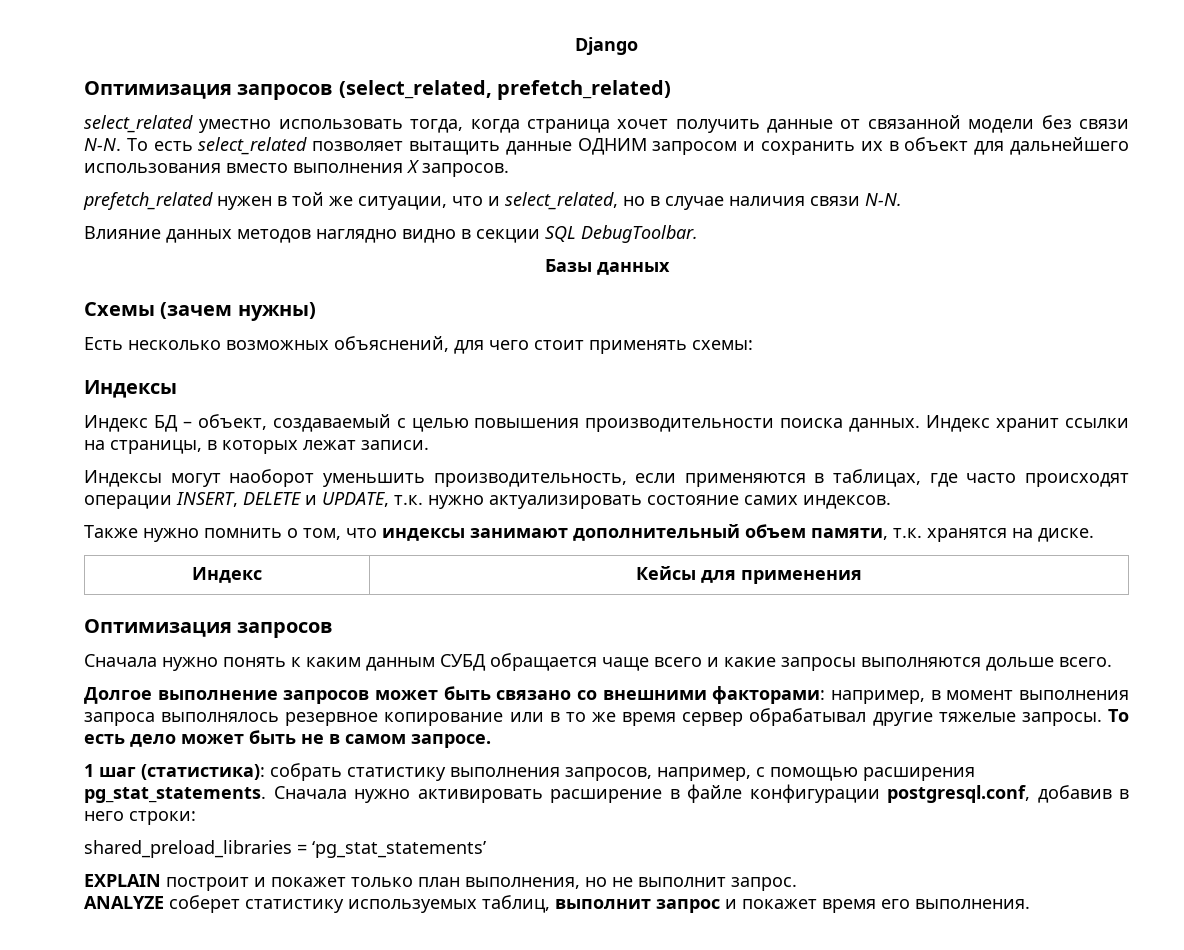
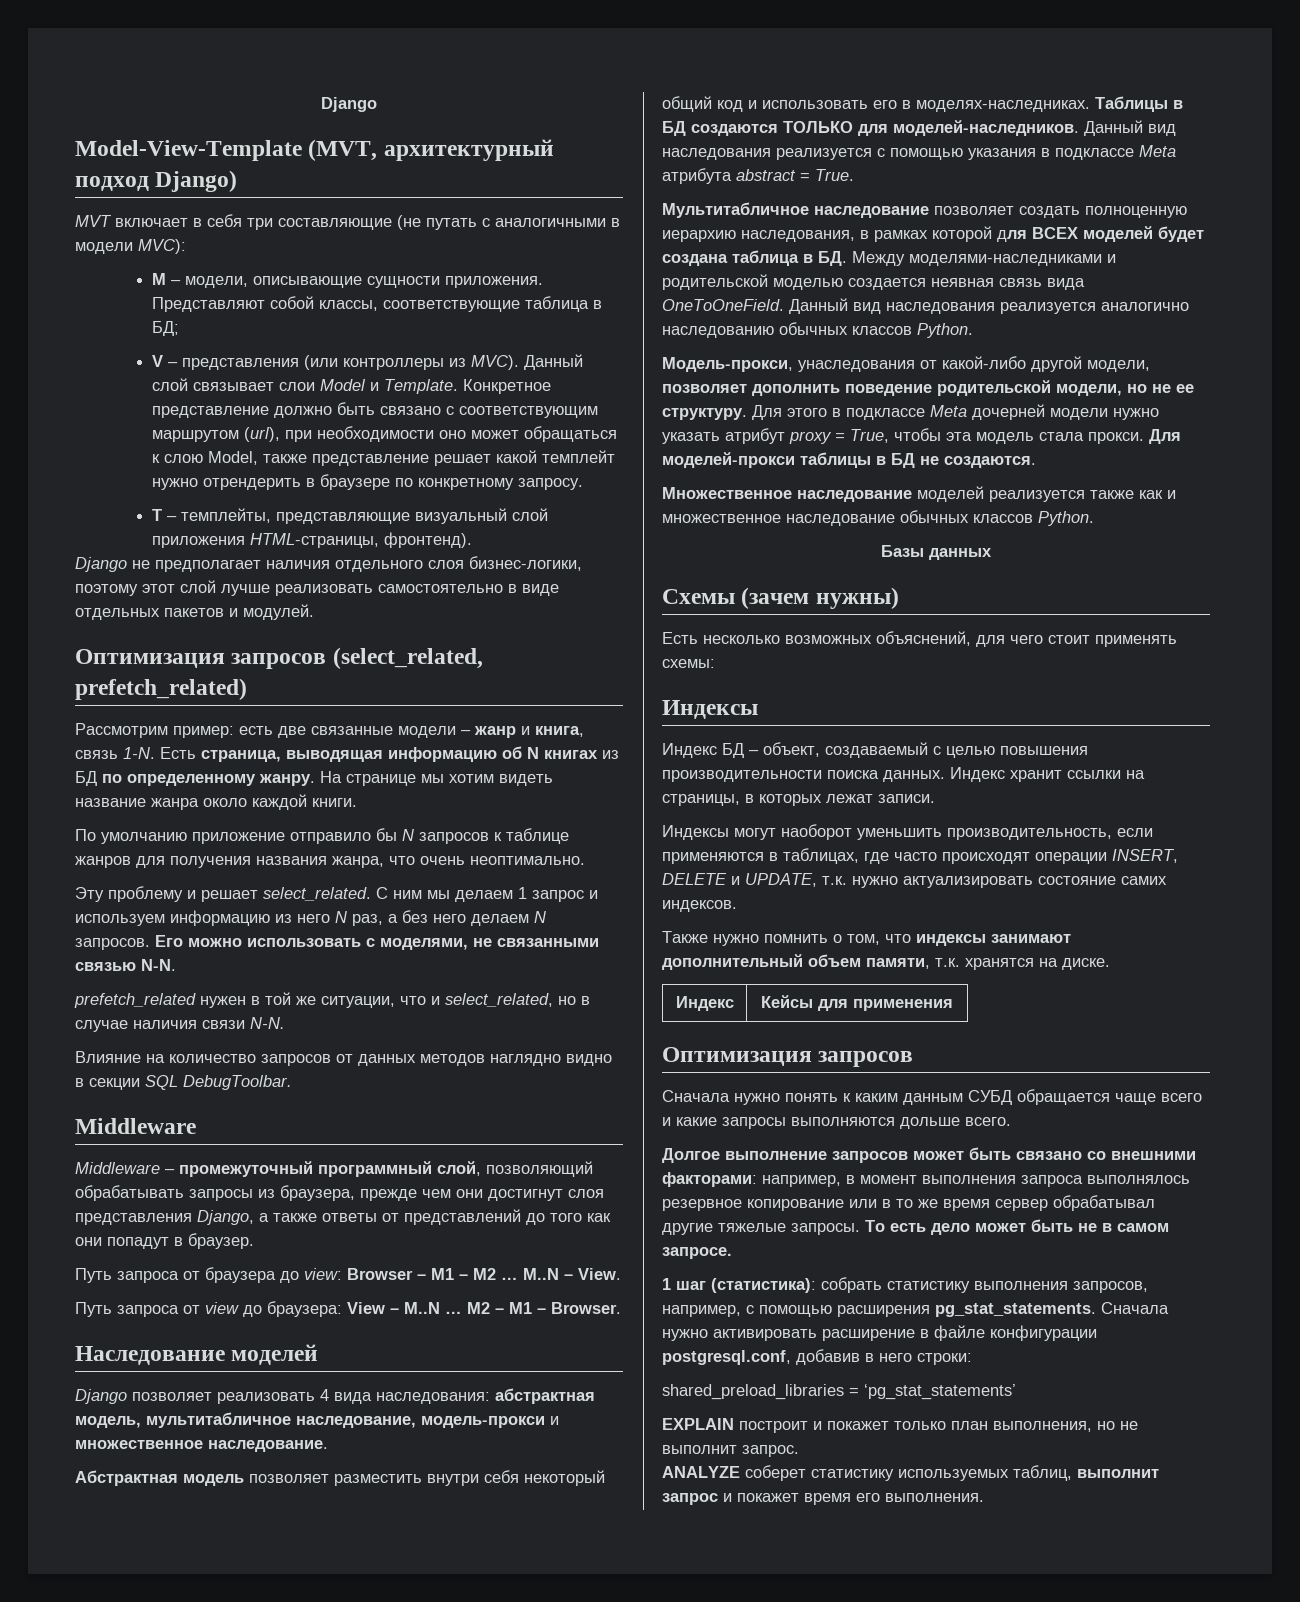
+ Model-View-Template (MVT, архитектурный подход Django)
+ MVT включает в себя три составляющие (не путать с аналогичными в модели MVC):
+ M – модели, описывающие сущности приложения. Представляют собой классы, соответствующие таблица в БД;
+ V – представления (или контроллеры из MVC). Данный слой связывает слои Model и Template. Конкретное представление должно быть связано с соответствующим маршрутом (url), при необходимости оно может обращаться к слою Model, также представление решает какой темплейт нужно отрендерить в браузере по конкретному запросу.
+ T – темплейты, представляющие визуальный слой приложения HTML-страницы, фронтенд).
+ Django не предполагает наличия отдельного слоя бизнес-логики, поэтому этот слой лучше реализовать самостоятельно в виде отдельных пакетов и модулей.
  Оптимизация запросов (select_related, prefetch_related)
- select_related уместно использовать тогда, когда страница хочет получить данные от связанной модели без связи N-N. То есть select_related позволяет вытащить данные ОДНИМ запросом и сохранить их в объект для дальнейшего использования вместо выполнения X запросов.
+ Рассмотрим пример: есть две связанные модели – жанр и книга, связь 1-N. Есть страница, выводящая информацию об N книгах из БД по определенному жанру. На странице мы хотим видеть название жанра около каждой книги.
+ По умолчанию приложение отправило бы N запросов к таблице жанров для получения названия жанра, что очень неоптимально.
+ Эту проблему и решает select_related. С ним мы делаем 1 запрос и используем информацию из него N раз, а без него делаем N запросов. Его можно использовать с моделями, не связанными связью N-N.
- Влияние данных методов наглядно видно в секции SQL DebugToolbar.
+ Влияние на количество запросов от данных методов наглядно видно в секции SQL DebugToolbar.
+ Middleware
+ Middleware – промежуточный программный слой, позволяющий обрабатывать запросы из браузера, прежде чем они достигнут слоя представления Django, а также ответы от представлений до того как они попадут в браузер.
+ Путь запроса от браузера до view: Browser – M1 – M2 … M..N – View.
+ Путь запроса от view до браузера: View – M..N … M2 – M1 – Browser.
+ Наследование моделей
+ Django позволяет реализовать 4 вида наследования: абстрактная модель, мультитабличное наследование, модель-прокси и множественное наследование.
+ Абстрактная модель позволяет разместить внутри себя некоторый общий код и использовать его в моделях-наследниках. Таблицы в БД создаются ТОЛЬКО для моделей-наследников. Данный вид наследования реализуется с помощью указания в подклассе Meta атрибута abstract = True.
+ Мультитабличное наследование позволяет создать полноценную иерархию наследования, в рамках которой для ВСЕХ моделей будет создана таблица в БД. Между моделями-наследниками и родительской моделью создается неявная связь вида OneToOneField. Данный вид наследования реализуется аналогично наследованию обычных классов Python.
+ Модель-прокси, унаследования от какой-либо другой модели, позволяет дополнить поведение родительской модели, но не ее структуру. Для этого в подклассе Meta дочерней модели нужно указать атрибут proxy = True, чтобы эта модель стала прокси. Для моделей-прокси таблицы в БД не создаются.
+ Множественное наследование моделей реализуется также как и множественное наследование обычных классов Python.

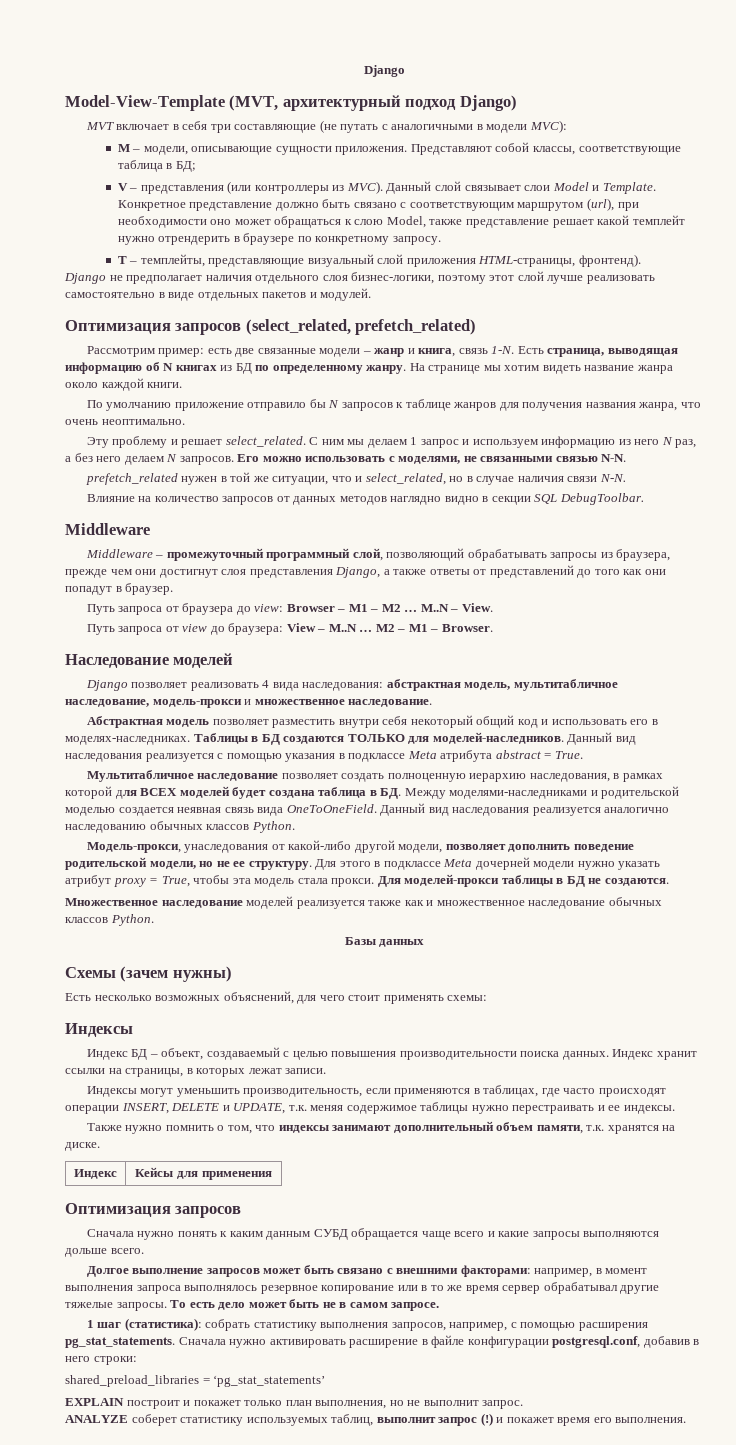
- Индексы могут наоборот уменьшить производительность, если применяются в таблицах, где часто происходят операции INSERT, DELETE и UPDATE, т.к. нужно актуализировать состояние самих индексов.
+ Индексы могут уменьшить производительность, если применяются в таблицах, где часто происходят операции INSERT, DELETE и UPDATE, т.к. меняя содержимое таблицы нужно перестраивать и ее индексы.
- Долгое выполнение запросов может быть связано со внешними факторами: например, в момент выполнения запроса выполнялось резервное копирование или в то же время сервер обрабатывал другие тяжелые запросы.
+ Долгое выполнение запросов может быть связано с внешними факторами: например, в момент выполнения запроса выполнялось резервное копирование или в то же время сервер обрабатывал другие тяжелые запросы.
- ANALYZE соберет статистику используемых таблиц, выполнит запрос и покажет время его выполнения.
+ ANALYZE соберет статистику используемых таблиц, выполнит запрос (!) и покажет время его выполнения.

